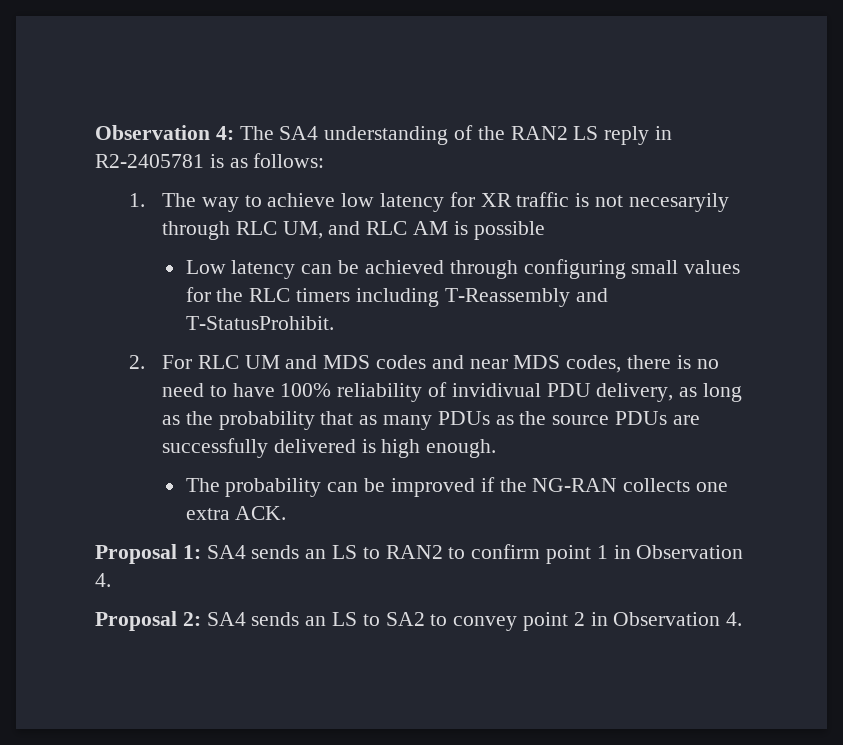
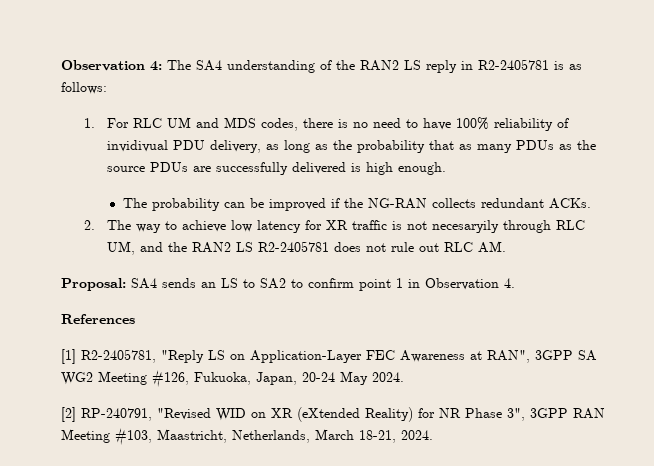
- 1. The way to achieve low latency for XR traffic is not necesaryily through RLC UM, and RLC AM is possible
- Low latency can be achieved through configuring small values for the RLC timers including T-Reassembly and T-StatusProhibit.
- 2. For RLC UM and MDS codes and near MDS codes, there is no need to have 100% reliability of invidivual PDU delivery, as long as the probability that as many PDUs as the source PDUs are successfully delivered is high enough.
+ 1. For RLC UM and MDS codes, there is no need to have 100% reliability of invidivual PDU delivery, as long as the probability that as many PDUs as the source PDUs are successfully delivered is high enough.
- The probability can be improved if the NG-RAN collects one extra ACK.
- Proposal 1: SA4 sends an LS to RAN2 to confirm point 1 in Observation 4.
+ The probability can be improved if the NG-RAN collects redundant ACKs.
+ 2. The way to achieve low latency for XR traffic is not necesaryily through RLC UM, and the RAN2 LS R2-2405781 does not rule out RLC AM.
+ Proposal: SA4 sends an LS to SA2 to confirm point 1 in Observation 4.
- Proposal 2: SA4 sends an LS to SA2 to convey point 2 in Observation 4.
+ References
+ [1] R2-2405781, "Reply LS on Application-Layer FEC Awareness at RAN", 3GPP SA WG2 Meeting #126, Fukuoka, Japan, 20-24 May 2024.
+ [2] RP-240791, "Revised WID on XR (eXtended Reality) for NR Phase 3", 3GPP RAN Meeting #103, Maastricht, Netherlands, March 18-21, 2024.

